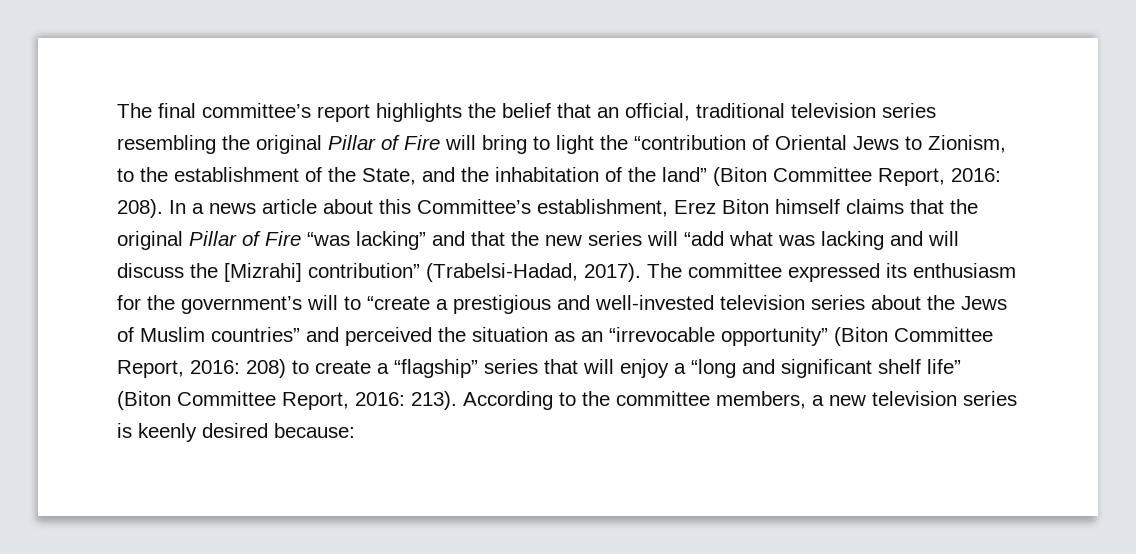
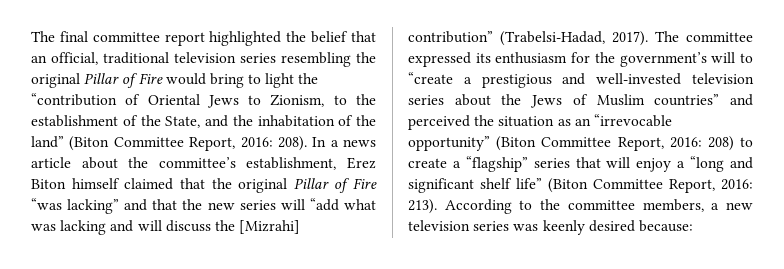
- The final committee’s report highlights the belief that an official, traditional television series resembling the original Pillar of Fire will bring to light the “contribution of Oriental Jews to Zionism, to the establishment of the State, and the inhabitation of the land” (Biton Committee Report, 2016: 208).
+ The final committee report highlighted the belief that an official, traditional television series resembling the original Pillar of Fire would bring to light the “contribution of Oriental Jews to Zionism, to the establishment of the State, and the inhabitation of the land” (Biton Committee Report, 2016: 208).
- In a news article about this Committee’s establishment, Erez Biton himself claims that the original Pillar of Fire “was lacking” and that the new series will “add what was lacking and will discuss the [Mizrahi] contribution” (Trabelsi-Hadad, 2017).
+ In a news article about the committee’s establishment, Erez Biton himself claimed that the original Pillar of Fire “was lacking” and that the new series will “add what was lacking and will discuss the [Mizrahi] contribution” (Trabelsi-Hadad, 2017).
- According to the committee members, a new television series is keenly desired because:
+ According to the committee members, a new television series was keenly desired because:

